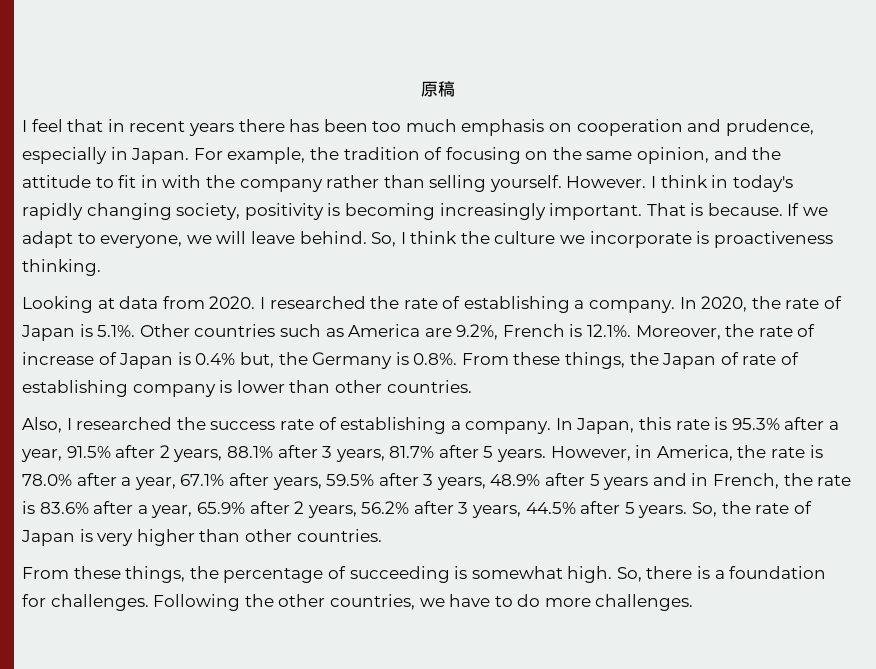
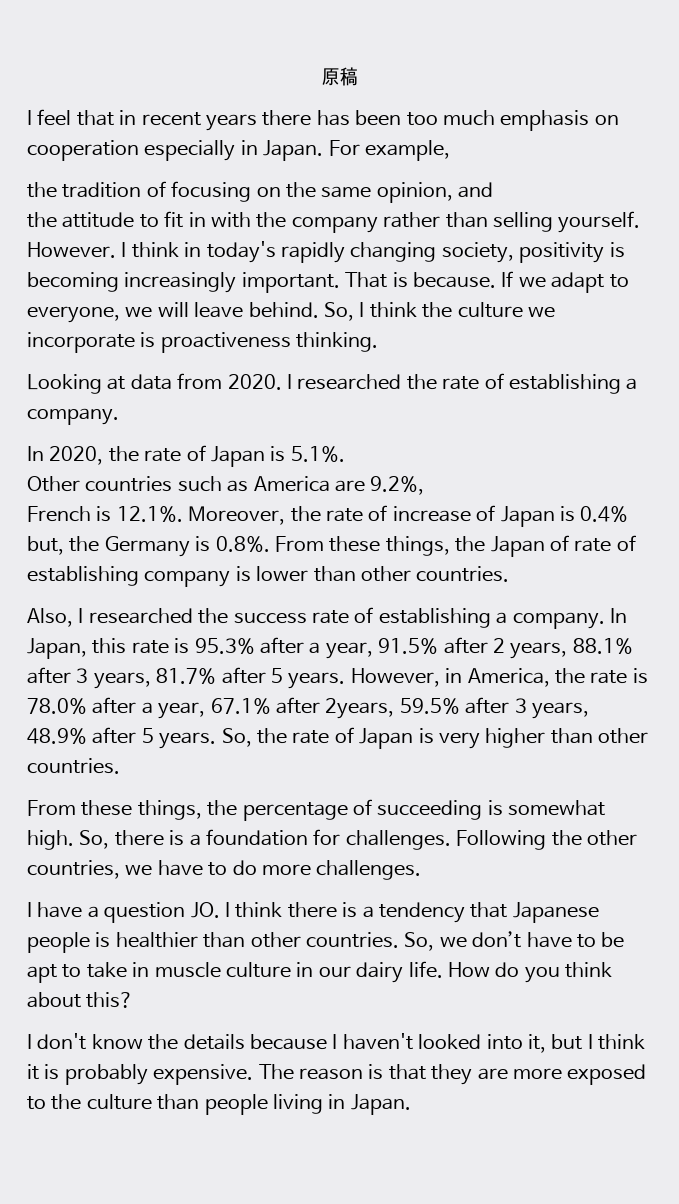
- I feel that in recent years there has been too much emphasis on cooperation and prudence, especially in Japan.
+ I feel that in recent years there has been too much emphasis on cooperation especially in Japan.
- For example, the tradition of focusing on the same opinion, and the attitude to fit in with the company rather than selling yourself.
+ For example,
+ the tradition of focusing on the same opinion, and
+ the attitude to fit in with the company rather than selling yourself.
- I researched the rate of establishing a company. In 2020, the rate of Japan is 5.1%. Other countries such as America are 9.2%, French is 12.1%. Moreover, the rate of increase of Japan is 0.4% but, the Germany is 0.8%. From these things, the Japan of rate of establishing company is lower than other countries.
+ I researched the rate of establishing a company.
+ In 2020, the rate of Japan is 5.1%.
+ Other countries such as America are 9.2%,
+ French is 12.1%. Moreover, the rate of increase of Japan is 0.4% but, the Germany is 0.8%. From these things, the Japan of rate of establishing company is lower than other countries.
- However, in America, the rate is 78.0% after a year, 67.1% after years, 59.5% after 3 years, 48.9% after 5 years and in French, the rate is 83.6% after a year, 65.9% after 2 years, 56.2% after 3 years, 44.5% after 5 years.
+ However, in America, the rate is 78.0% after a year, 67.1% after 2years, 59.5% after 3 years, 48.9% after 5 years.
+ I have a question JO. I think there is a tendency that Japanese people is healthier than other countries. So, we don’t have to be apt to take in muscle culture in our dairy life. How do you think about this?
+ I don't know the details because I haven't looked into it, but I think it is probably expensive. The reason is that they are more exposed to the culture than people living in Japan.

